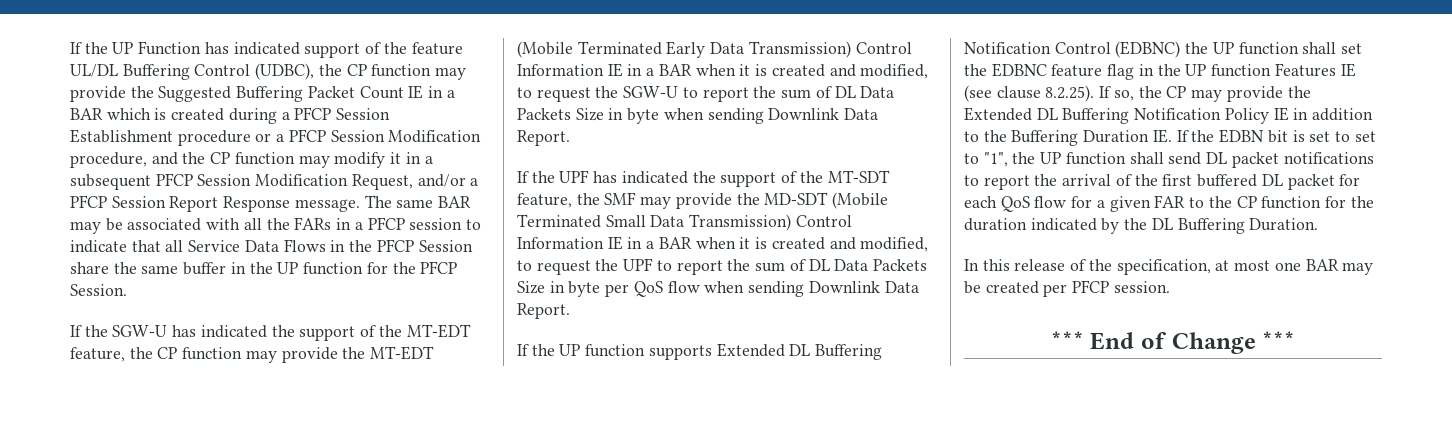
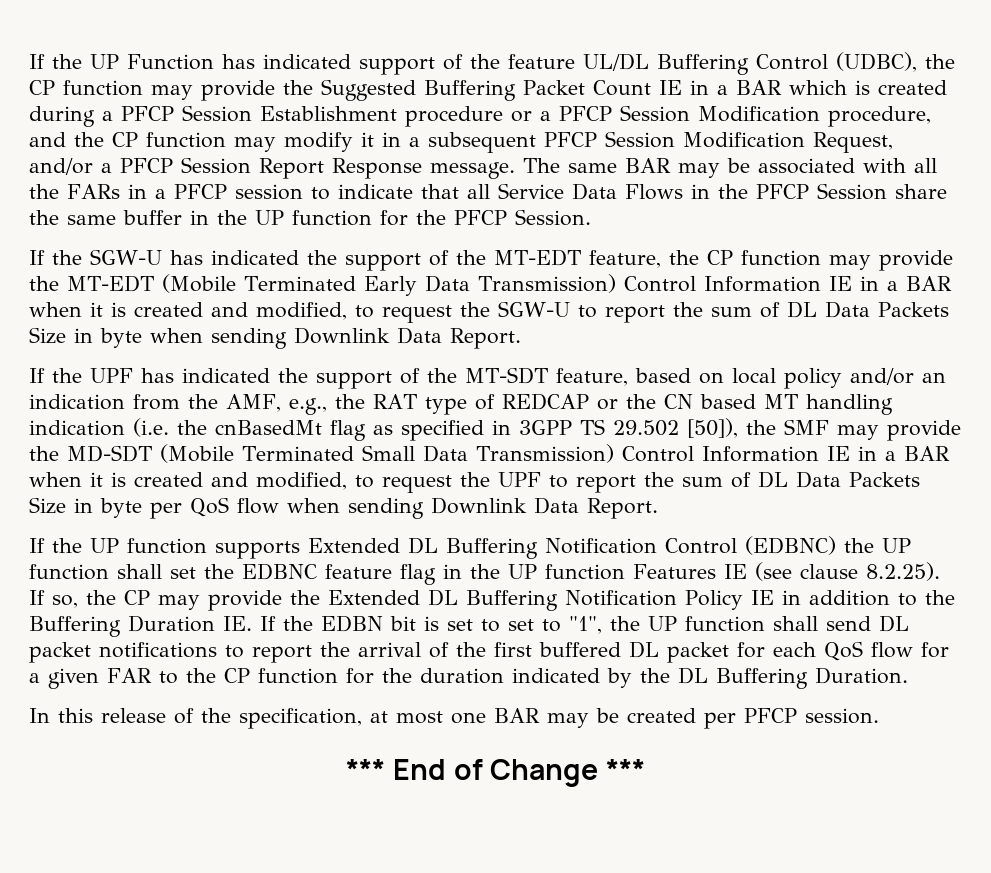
- If the UPF has indicated the support of the MT-SDT feature, the SMF may provide the MD-SDT (Mobile Terminated Small Data Transmission) Control Information IE in a BAR when it is created and modified, to request the UPF to report the sum of DL Data Packets Size in byte per QoS flow when sending Downlink Data Report.
+ If the UPF has indicated the support of the MT-SDT feature, based on local policy and/or an indication from the AMF, e.g., the RAT type of REDCAP or the CN based MT handling indication (i.e. the cnBasedMt flag as specified in 3GPP TS 29.502 [50]), the SMF may provide the MD-SDT (Mobile Terminated Small Data Transmission) Control Information IE in a BAR when it is created and modified, to request the UPF to report the sum of DL Data Packets Size in byte per QoS flow when sending Downlink Data Report.

